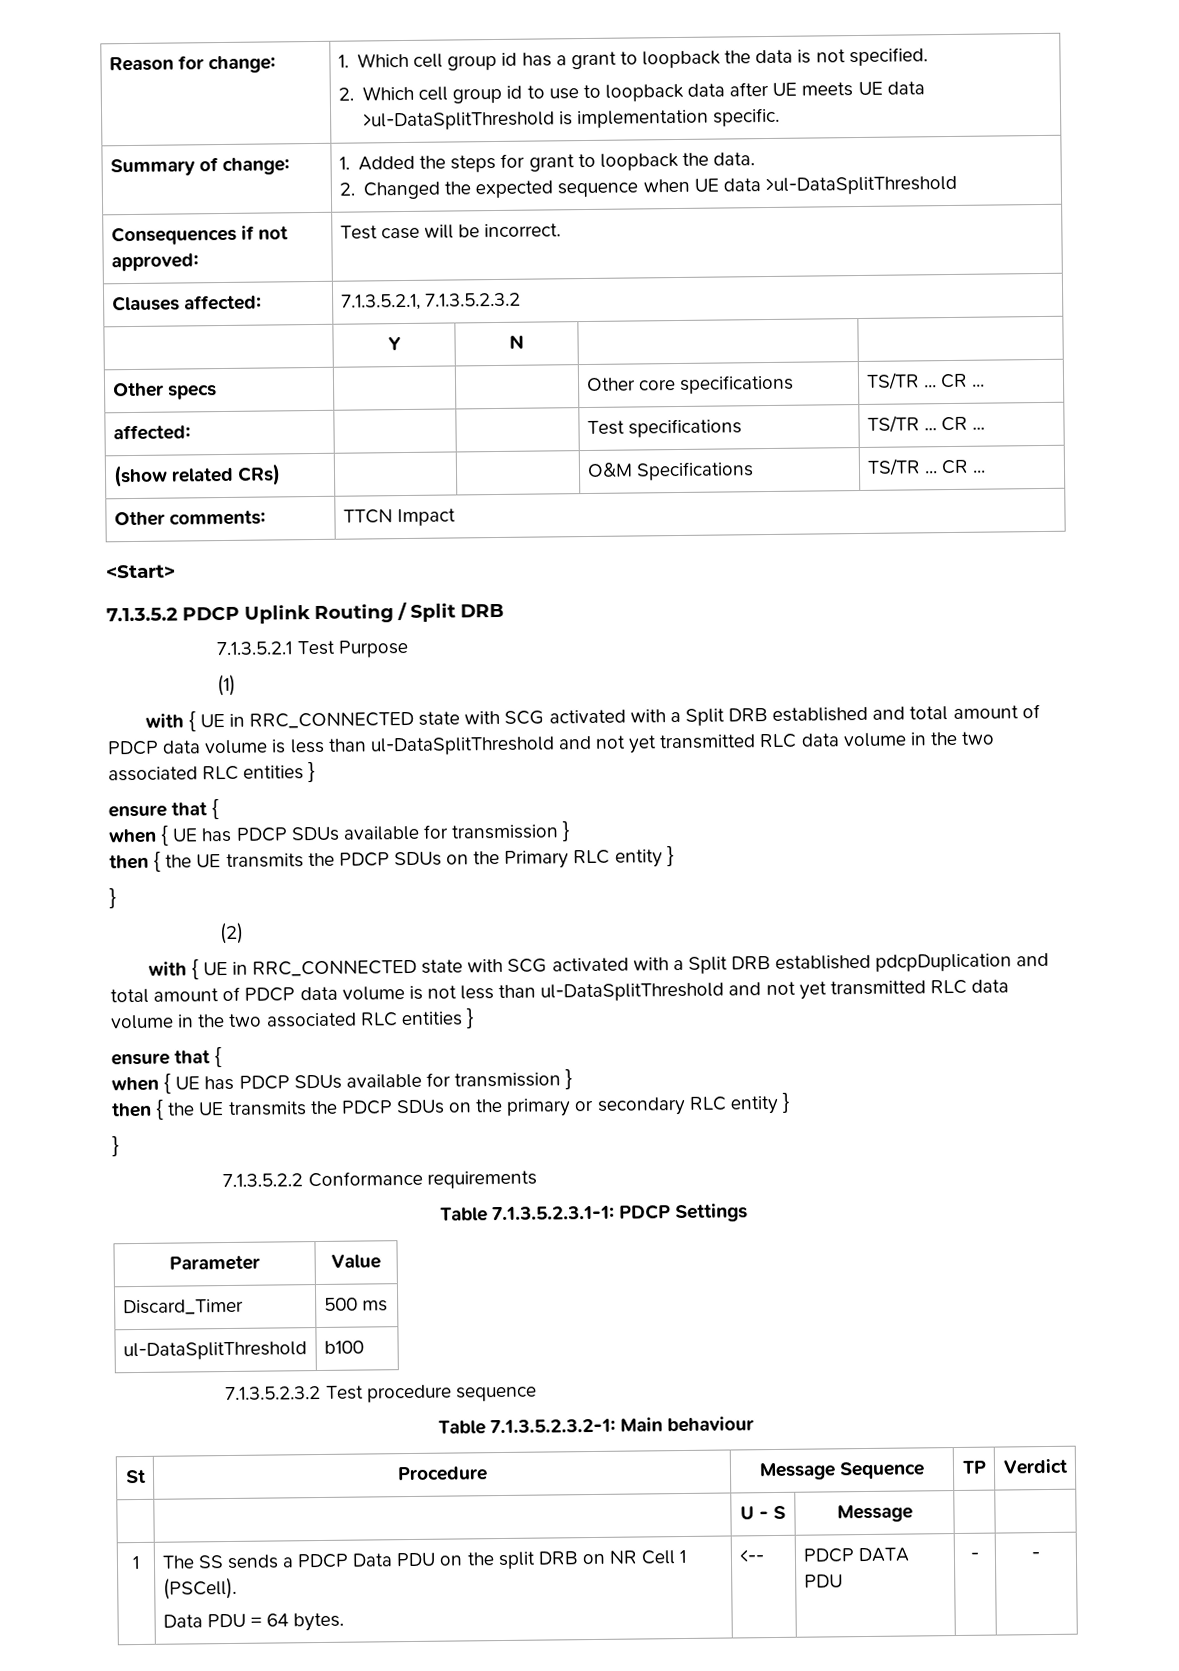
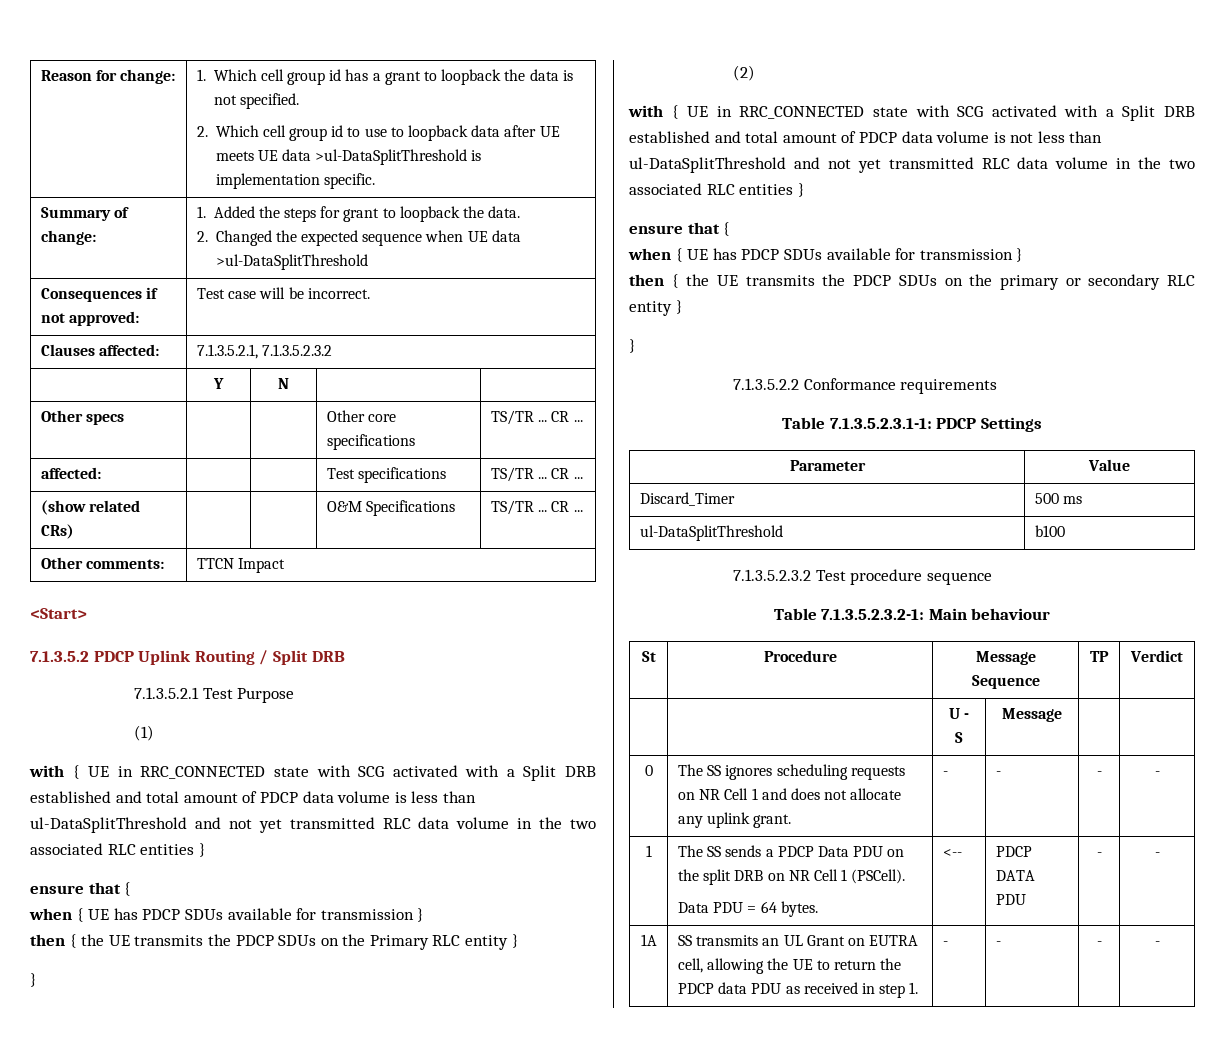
- with { UE in RRC_CONNECTED state with SCG activated with a Split DRB established pdcpDuplication and total amount of PDCP data volume is not less than ul-DataSplitThreshold and not yet transmitted RLC data volume in the two associated RLC entities }
+ with { UE in RRC_CONNECTED state with SCG activated with a Split DRB established and total amount of PDCP data volume is not less than ul-DataSplitThreshold and not yet transmitted RLC data volume in the two associated RLC entities }
+ 0 | The SS ignores scheduling requests on NR Cell 1 and does not allocate any uplink grant. | - | - | - | -
+ 1A | SS transmits an UL Grant on EUTRA cell, allowing the UE to return the PDCP data PDU as received in step 1. | - | - | - | -

